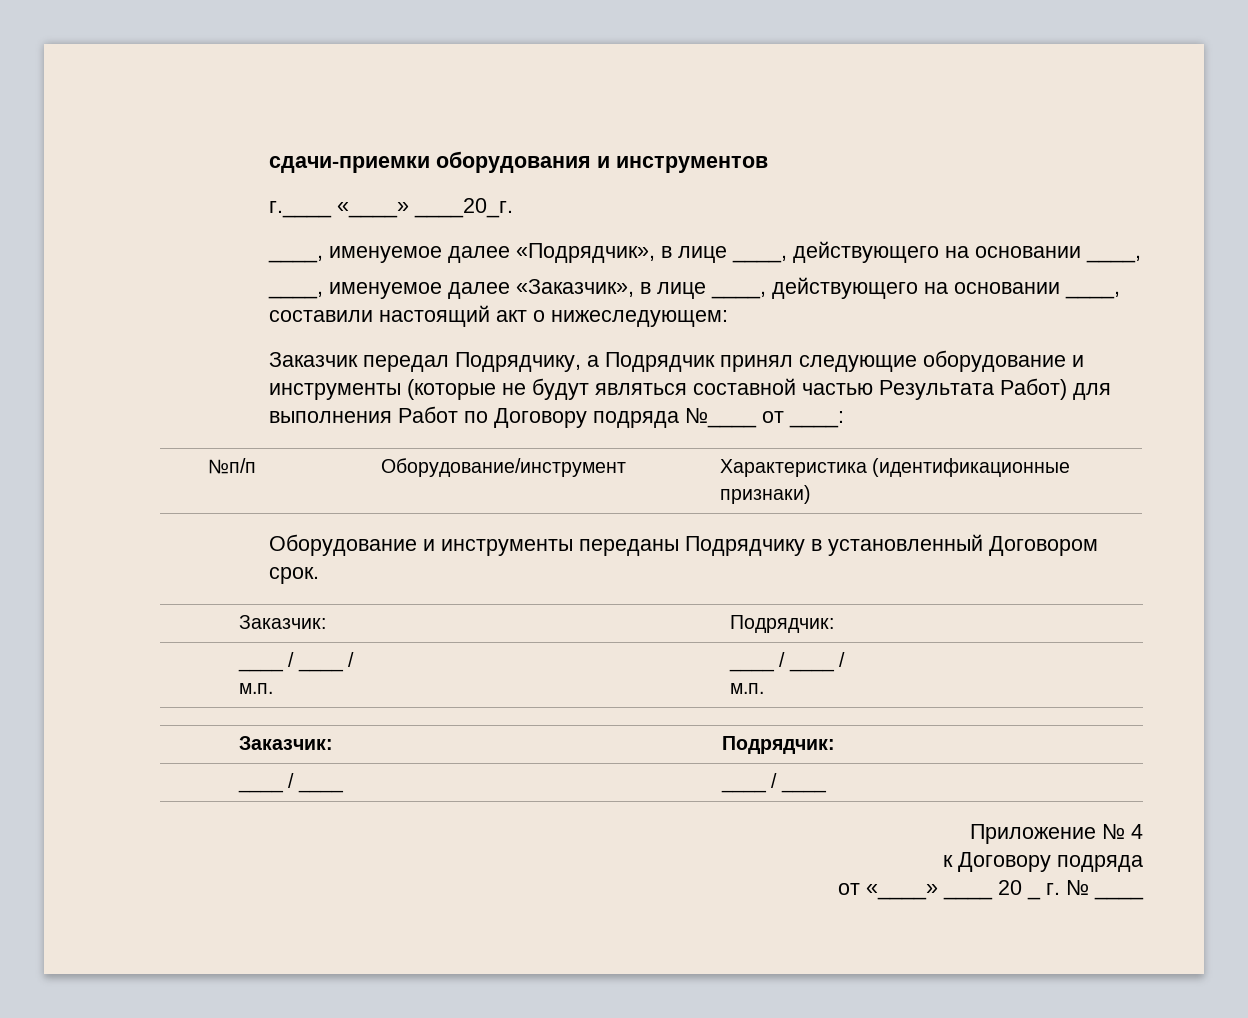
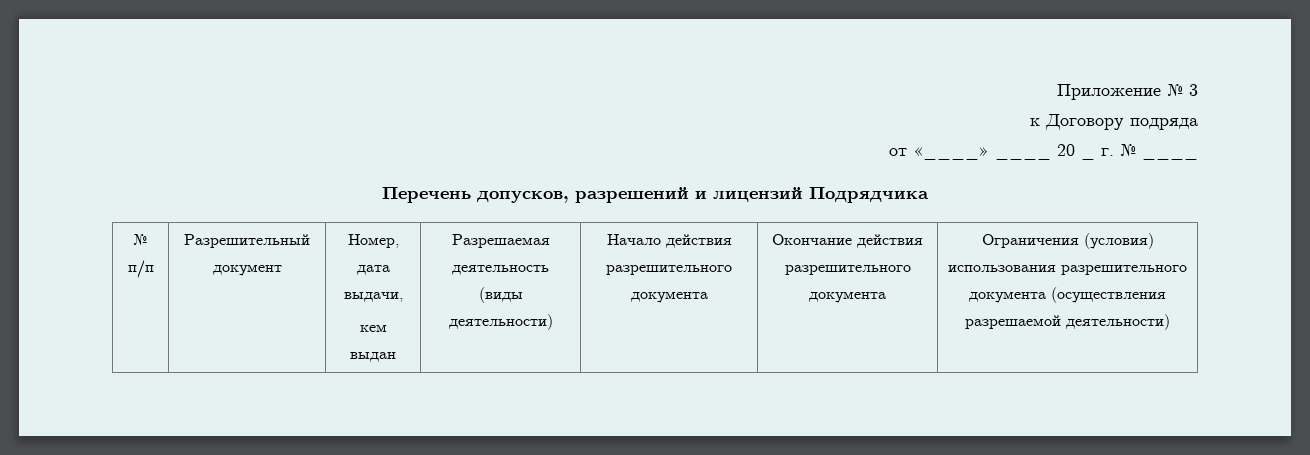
- сдачи-приемки оборудования и инструментов
- г.____ «____» ____20_г.
- ____, именуемое далее «Подрядчик», в лице ____, действующего на основании ____,
- ____, именуемое далее «Заказчик», в лице ____, действующего на основании ____, составили настоящий акт о нижеследующем:
- Заказчик передал Подрядчику, а Подрядчик принял следующие оборудование и инструменты (которые не будут являться составной частью Результата Работ) для выполнения Работ по Договору подряда №____ от ____:
- №п/п | Оборудование/инструмент | Характеристика (идентификационные признаки)
- Оборудование и инструменты переданы Подрядчику в установленный Договором срок.
- Заказчик: | Подрядчик:
- ____ / ____ /
- м.п. | ____ / ____ /
- м.п.
- Заказчик: | Подрядчик:
- ____ / ____ | ____ / ____
- Приложение № 4
+ Приложение № 3
+ Перечень допусков, разрешений и лицензий Подрядчика
+ № п/п | Разрешительный документ | Номер, дата выдачи,
+ кем выдан | Разрешаемая деятельность (виды деятельности) | Начало действия разрешительного документа | Окончание действия разрешительного документа | Ограничения (условия) использования разрешительного документа (осуществления разрешаемой деятельности)

